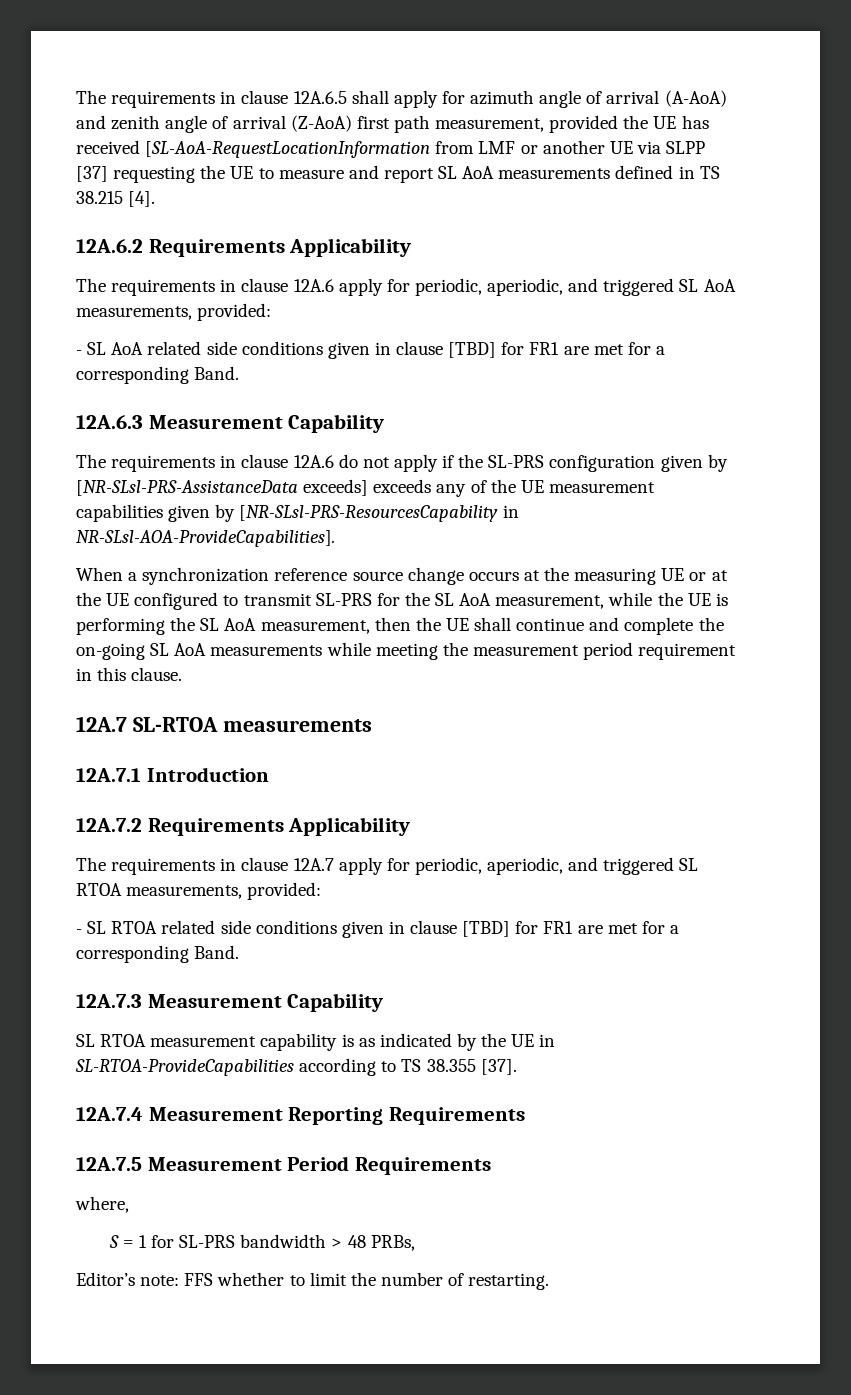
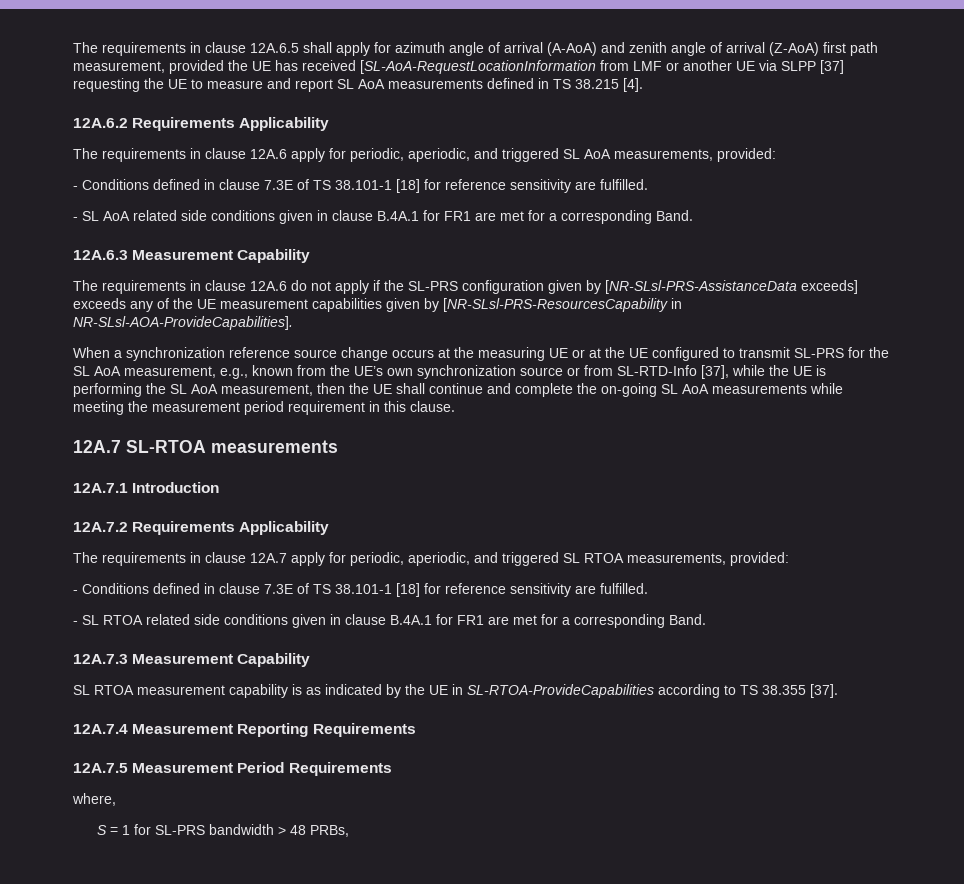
  The requirements in clause 12A.6 apply for periodic, aperiodic, and triggered SL AoA measurements, provided:
+ - Conditions defined in clause 7.3E of TS 38.101-1 [18] for reference sensitivity are fulfilled.
- - SL AoA related side conditions given in clause [TBD] for FR1 are met for a corresponding Band.
+ - SL AoA related side conditions given in clause B.4A.1 for FR1 are met for a corresponding Band.
- When a synchronization reference source change occurs at the measuring UE or at the UE configured to transmit SL-PRS for the SL AoA measurement, while the UE is performing the SL AoA measurement, then the UE shall continue and complete the on-going SL AoA measurements while meeting the measurement period requirement in this clause.
+ When a synchronization reference source change occurs at the measuring UE or at the UE configured to transmit SL-PRS for the SL AoA measurement, e.g., known from the UE’s own synchronization source or from SL-RTD-Info [37], while the UE is performing the SL AoA measurement, then the UE shall continue and complete the on-going SL AoA measurements while meeting the measurement period requirement in this clause.
  The requirements in clause 12A.7 apply for periodic, aperiodic, and triggered SL RTOA measurements, provided:
+ - Conditions defined in clause 7.3E of TS 38.101-1 [18] for reference sensitivity are fulfilled.
- - SL RTOA related side conditions given in clause [TBD] for FR1 are met for a corresponding Band.
+ - SL RTOA related side conditions given in clause B.4A.1 for FR1 are met for a corresponding Band.
- Editor’s note: FFS whether to limit the number of restarting.

